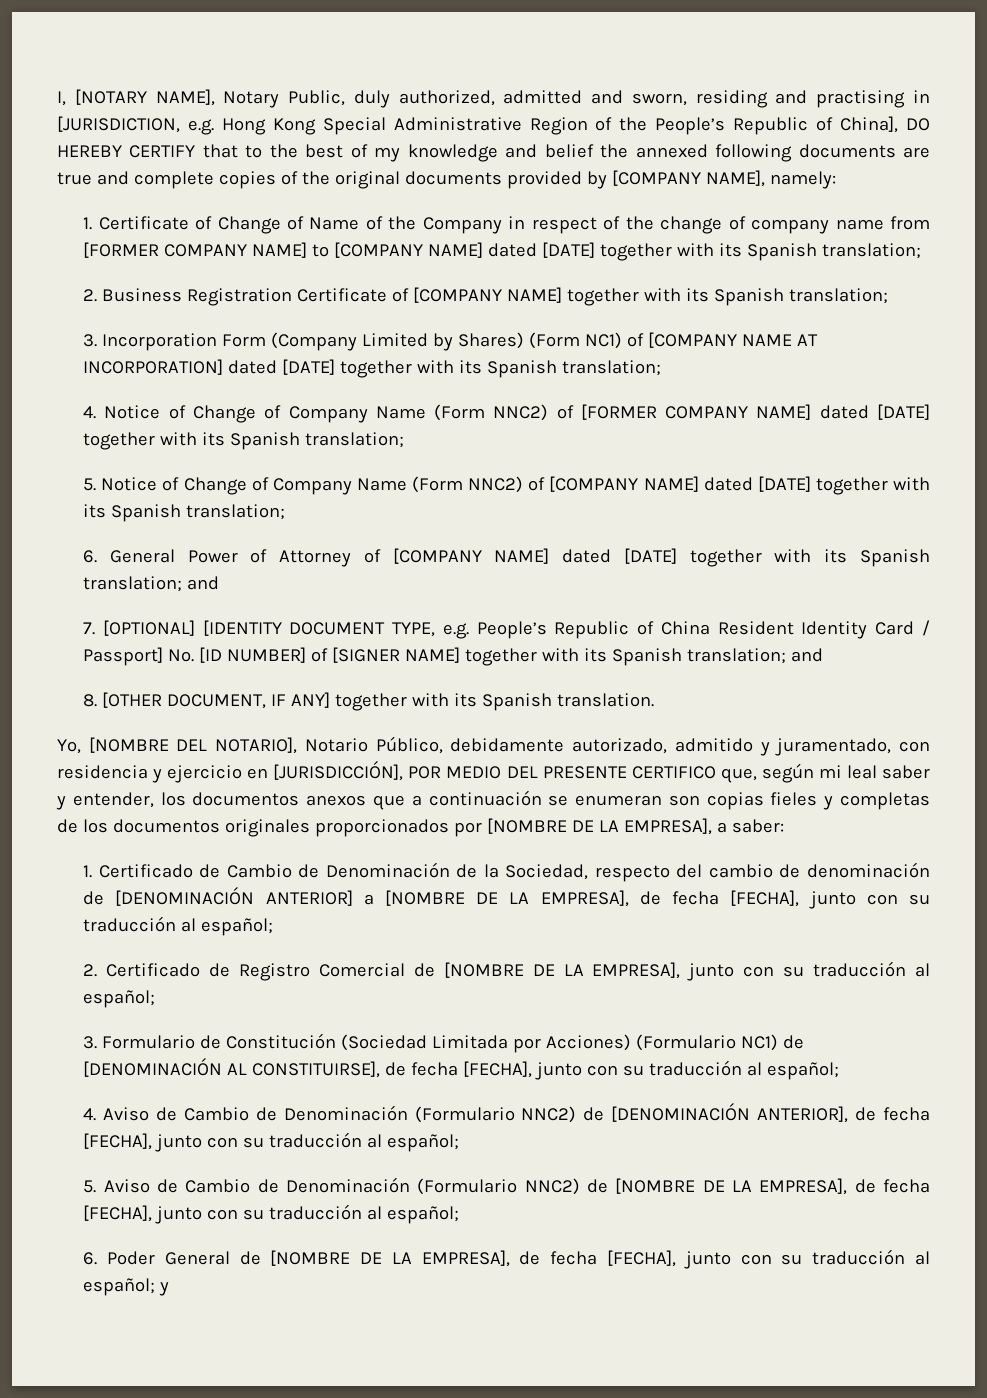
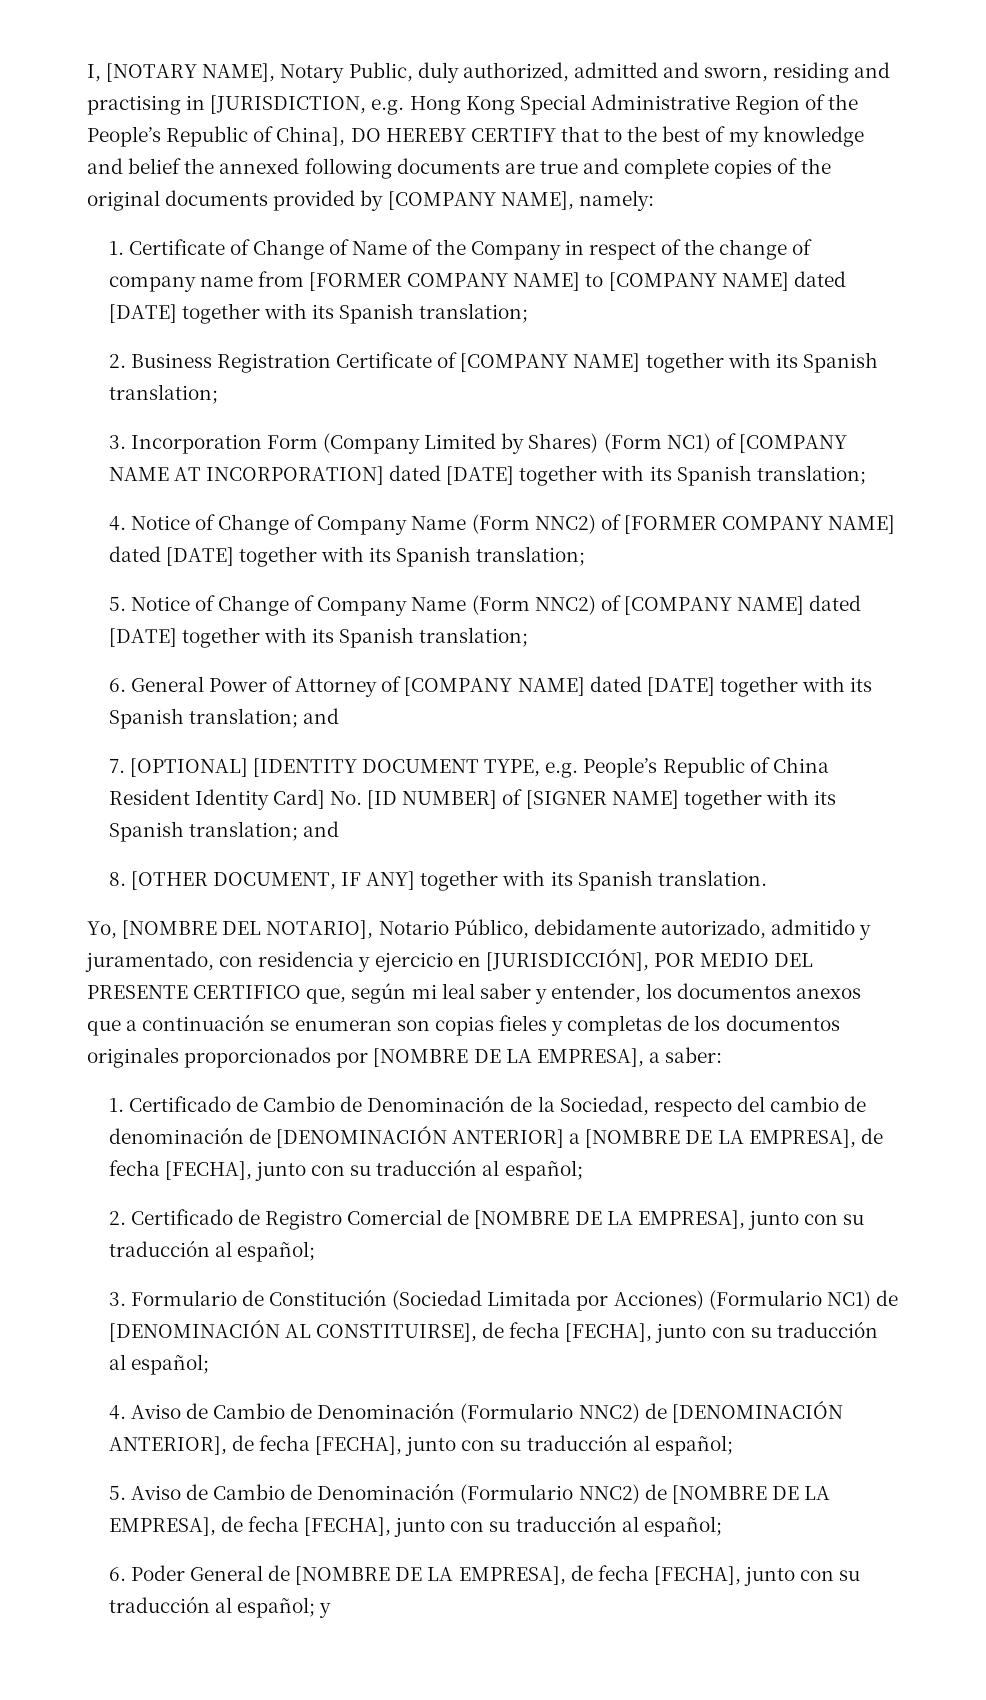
- 7. [OPTIONAL] [IDENTITY DOCUMENT TYPE, e.g. People’s Republic of China Resident Identity Card / Passport] No. [ID NUMBER] of [SIGNER NAME] together with its Spanish translation; and
+ 7. [OPTIONAL] [IDENTITY DOCUMENT TYPE, e.g. People’s Republic of China Resident Identity Card] No. [ID NUMBER] of [SIGNER NAME] together with its Spanish translation; and

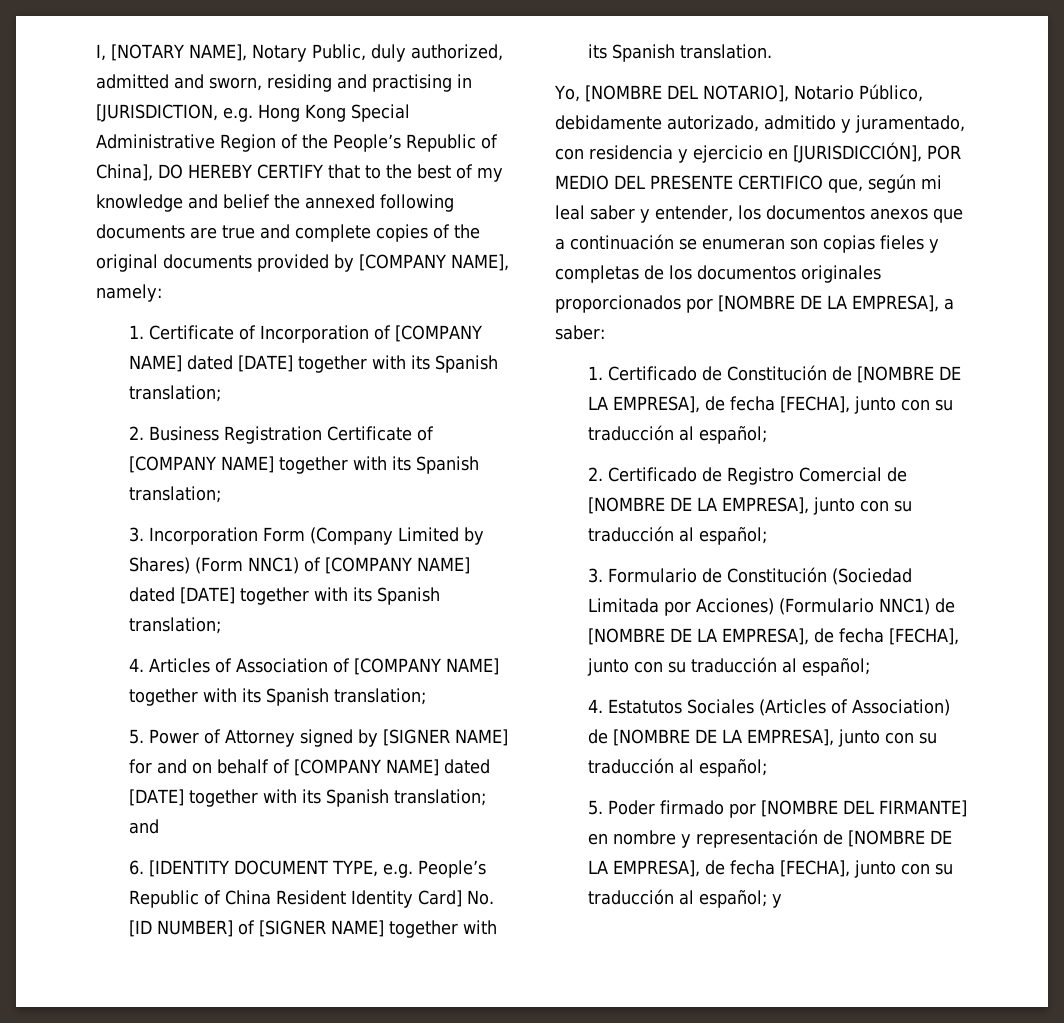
- 1. Certificate of Change of Name of the Company in respect of the change of company name from [FORMER COMPANY NAME] to [COMPANY NAME] dated [DATE] together with its Spanish translation;
+ 1. Certificate of Incorporation of [COMPANY NAME] dated [DATE] together with its Spanish translation;
- 3. Incorporation Form (Company Limited by Shares) (Form NC1) of [COMPANY NAME AT INCORPORATION] dated [DATE] together with its Spanish translation;
- 4. Notice of Change of Company Name (Form NNC2) of [FORMER COMPANY NAME] dated [DATE] together with its Spanish translation;
- 5. Notice of Change of Company Name (Form NNC2) of [COMPANY NAME] dated [DATE] together with its Spanish translation;
+ 3. Incorporation Form (Company Limited by Shares) (Form NNC1) of [COMPANY NAME] dated [DATE] together with its Spanish translation;
- 6. General Power of Attorney of [COMPANY NAME] dated [DATE] together with its Spanish translation; and
+ 4. Articles of Association of [COMPANY NAME] together with its Spanish translation;
+ 5. Power of Attorney signed by [SIGNER NAME] for and on behalf of [COMPANY NAME] dated [DATE] together with its Spanish translation; and
- 7. [OPTIONAL] [IDENTITY DOCUMENT TYPE, e.g. People’s Republic of China Resident Identity Card] No. [ID NUMBER] of [SIGNER NAME] together with its Spanish translation; and
- 8. [OTHER DOCUMENT, IF ANY] together with its Spanish translation.
+ 6. [IDENTITY DOCUMENT TYPE, e.g. People’s Republic of China Resident Identity Card] No. [ID NUMBER] of [SIGNER NAME] together with its Spanish translation.
- 1. Certificado de Cambio de Denominación de la Sociedad, respecto del cambio de denominación de [DENOMINACIÓN ANTERIOR] a [NOMBRE DE LA EMPRESA], de fecha [FECHA], junto con su traducción al español;
+ 1. Certificado de Constitución de [NOMBRE DE LA EMPRESA], de fecha [FECHA], junto con su traducción al español;
- 3. Formulario de Constitución (Sociedad Limitada por Acciones) (Formulario NC1) de [DENOMINACIÓN AL CONSTITUIRSE], de fecha [FECHA], junto con su traducción al español;
- 4. Aviso de Cambio de Denominación (Formulario NNC2) de [DENOMINACIÓN ANTERIOR], de fecha [FECHA], junto con su traducción al español;
- 5. Aviso de Cambio de Denominación (Formulario NNC2) de [NOMBRE DE LA EMPRESA], de fecha [FECHA], junto con su traducción al español;
+ 3. Formulario de Constitución (Sociedad Limitada por Acciones) (Formulario NNC1) de [NOMBRE DE LA EMPRESA], de fecha [FECHA], junto con su traducción al español;
- 6. Poder General de [NOMBRE DE LA EMPRESA], de fecha [FECHA], junto con su traducción al español; y
+ 4. Estatutos Sociales (Articles of Association) de [NOMBRE DE LA EMPRESA], junto con su traducción al español;
+ 5. Poder firmado por [NOMBRE DEL FIRMANTE] en nombre y representación de [NOMBRE DE LA EMPRESA], de fecha [FECHA], junto con su traducción al español; y

